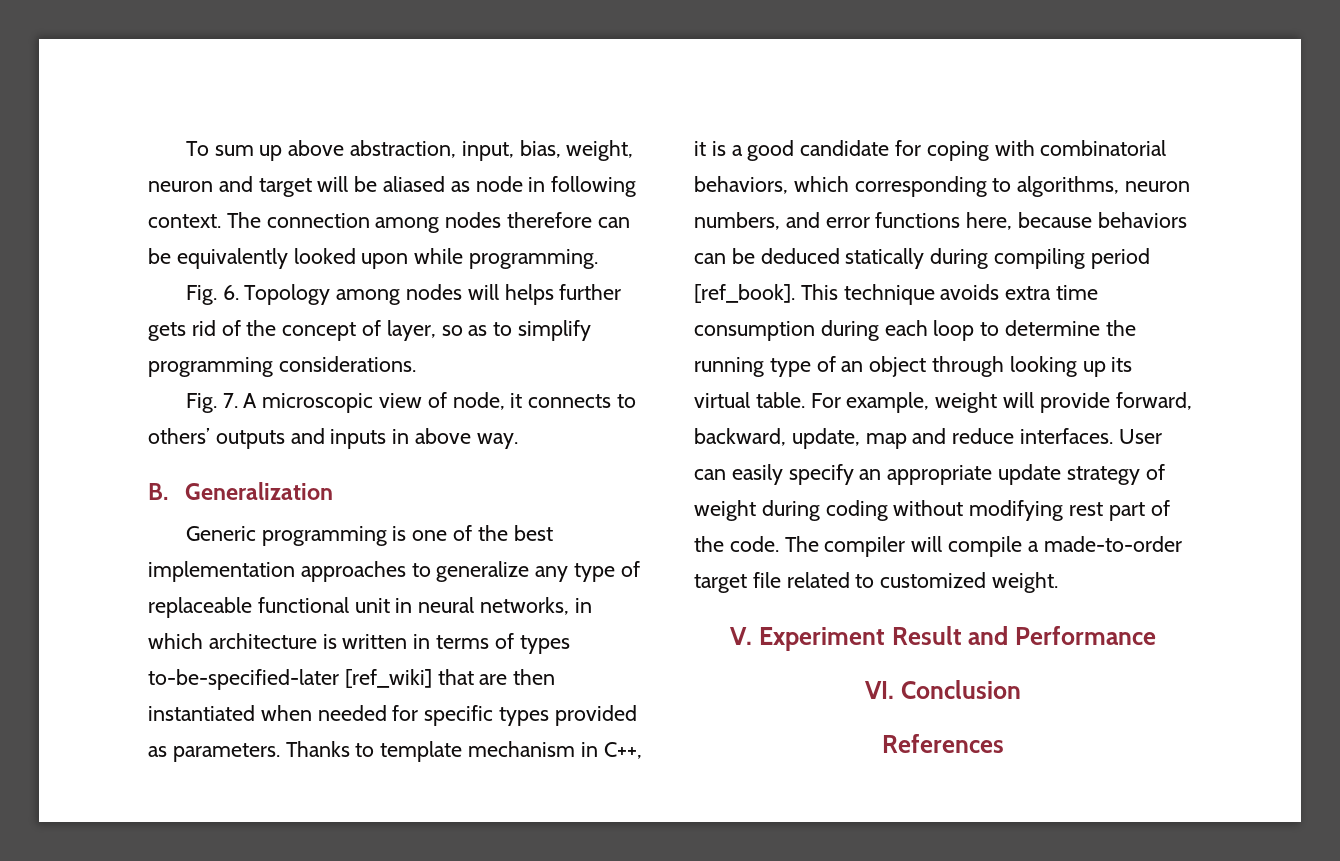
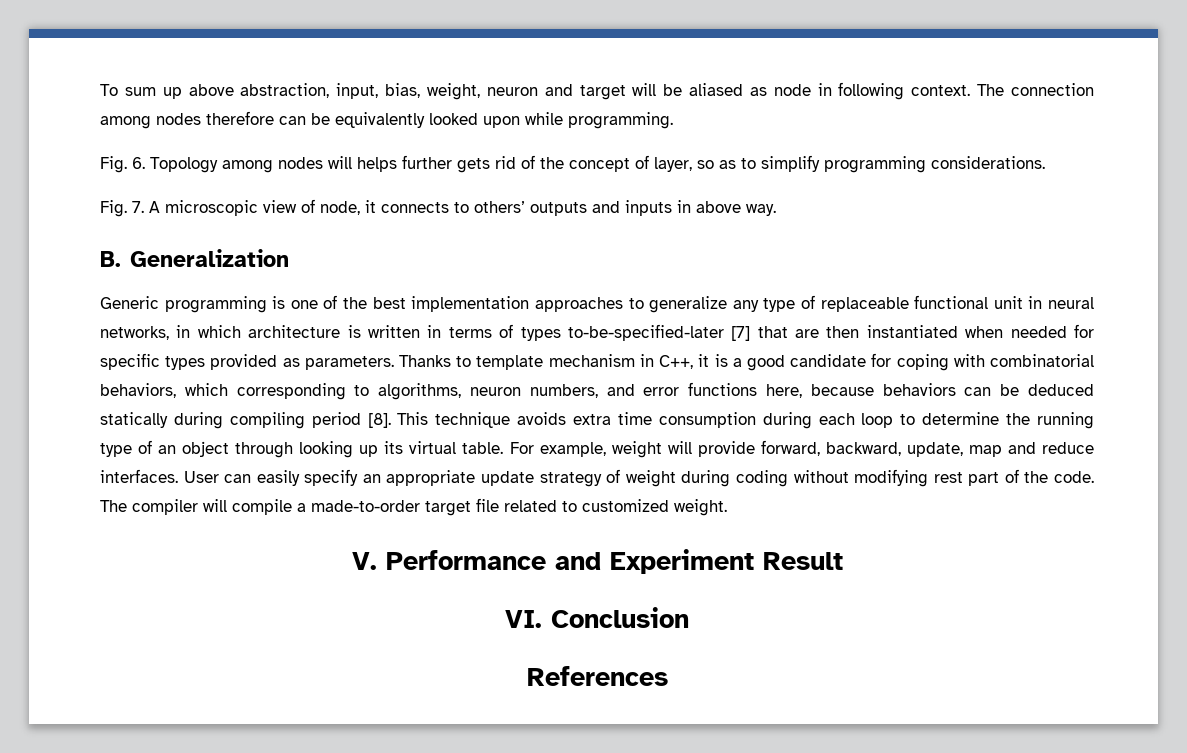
- Generic programming is one of the best implementation approaches to generalize any type of replaceable functional unit in neural networks, in which architecture is written in terms of types to-be-specified-later [ref_wiki] that are then instantiated when needed for specific types provided as parameters.
+ Generic programming is one of the best implementation approaches to generalize any type of replaceable functional unit in neural networks, in which architecture is written in terms of types to-be-specified-later [7] that are then instantiated when needed for specific types provided as parameters.
- Thanks to template mechanism in C++, it is a good candidate for coping with combinatorial behaviors, which corresponding to algorithms, neuron numbers, and error functions here, because behaviors can be deduced statically during compiling period [ref_book].
+ Thanks to template mechanism in C++, it is a good candidate for coping with combinatorial behaviors, which corresponding to algorithms, neuron numbers, and error functions here, because behaviors can be deduced statically during compiling period [8].
- V. Experiment Result and Performance
+ V. Performance and Experiment Result

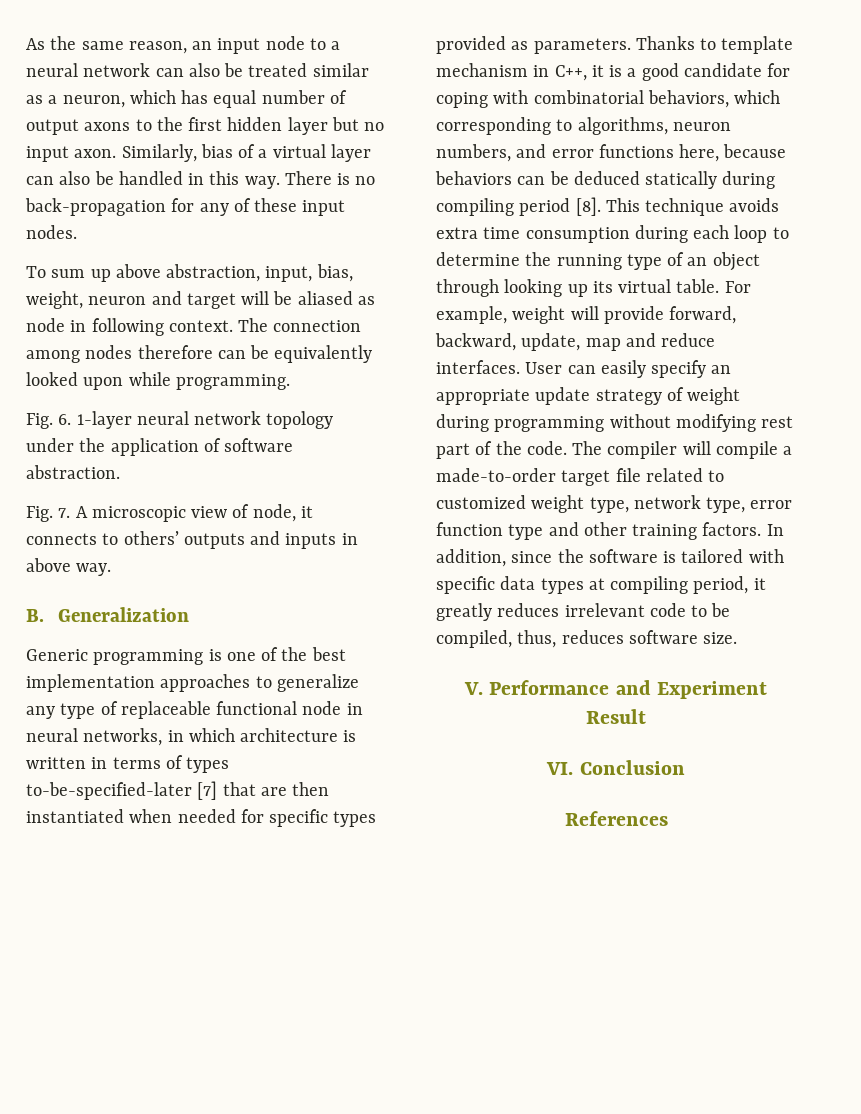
+ As the same reason, an input node to a neural network can also be treated similar as a neuron, which has equal number of output axons to the first hidden layer but no input axon. Similarly, bias of a virtual layer can also be handled in this way. There is no back-propagation for any of these input nodes.
- Fig. 6. Topology among nodes will helps further gets rid of the concept of layer, so as to simplify programming considerations.
+ Fig. 6. 1-layer neural network topology under the application of software abstraction.
- Generic programming is one of the best implementation approaches to generalize any type of replaceable functional unit in neural networks, in which architecture is written in terms of types to-be-specified-later [7] that are then instantiated when needed for specific types provided as parameters.
+ Generic programming is one of the best implementation approaches to generalize any type of replaceable functional node in neural networks, in which architecture is written in terms of types to-be-specified-later [7] that are then instantiated when needed for specific types provided as parameters.
- User can easily specify an appropriate update strategy of weight during coding without modifying rest part of the code.
+ User can easily specify an appropriate update strategy of weight during programming without modifying rest part of the code.
- The compiler will compile a made-to-order target file related to customized weight.
+ The compiler will compile a made-to-order target file related to customized weight type, network type, error function type and other training factors. In addition, since the software is tailored with specific data types at compiling period, it greatly reduces irrelevant code to be compiled, thus, reduces software size.

